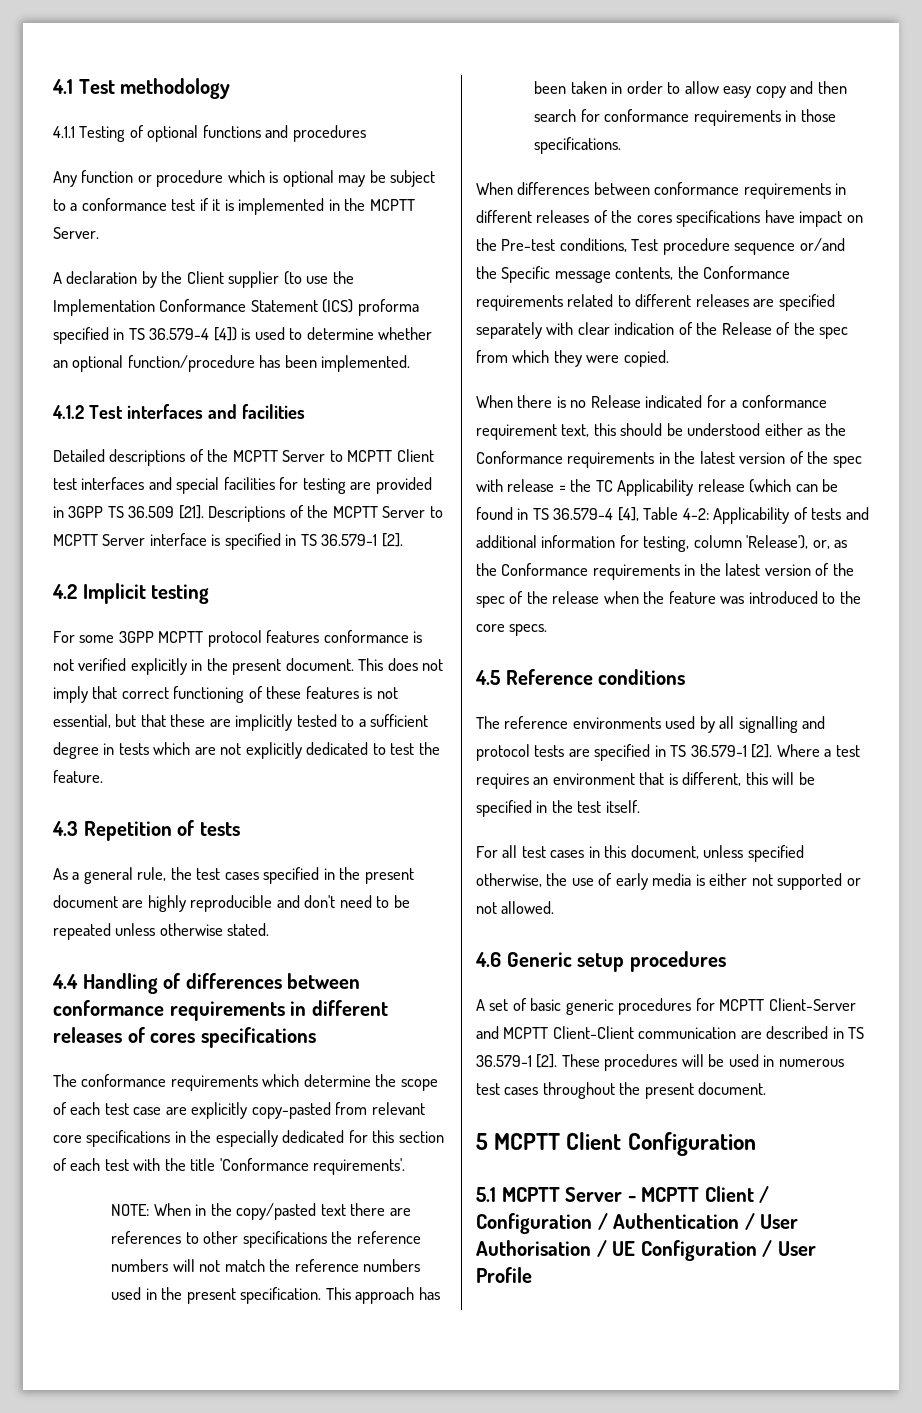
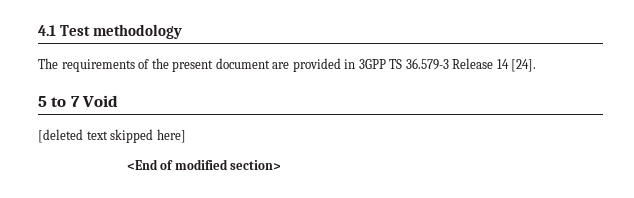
- 4.1.1 Testing of optional functions and procedures
- Any function or procedure which is optional may be subject to a conformance test if it is implemented in the MCPTT Server.
- A declaration by the Client supplier (to use the Implementation Conformance Statement (ICS) proforma specified in TS 36.579-4 [4]) is used to determine whether an optional function/procedure has been implemented.
- 4.1.2 Test interfaces and facilities
- Detailed descriptions of the MCPTT Server to MCPTT Client test interfaces and special facilities for testing are provided in 3GPP TS 36.509 [21]. Descriptions of the MCPTT Server to MCPTT Server interface is specified in TS 36.579-1 [2].
- 4.2 Implicit testing
- For some 3GPP MCPTT protocol features conformance is not verified explicitly in the present document. This does not imply that correct functioning of these features is not essential, but that these are implicitly tested to a sufficient degree in tests which are not explicitly dedicated to test the feature.
- 4.3 Repetition of tests
- As a general rule, the test cases specified in the present document are highly reproducible and don't need to be repeated unless otherwise stated.
- 4.4 Handling of differences between conformance requirements in different releases of cores specifications
- The conformance requirements which determine the scope of each test case are explicitly copy-pasted from relevant core specifications in the especially dedicated for this section of each test with the title 'Conformance requirements'.
- NOTE: When in the copy/pasted text there are references to other specifications the reference numbers will not match the reference numbers used in the present specification. This approach has been taken in order to allow easy copy and then search for conformance requirements in those specifications.
- When differences between conformance requirements in different releases of the cores specifications have impact on the Pre-test conditions, Test procedure sequence or/and the Specific message contents, the Conformance requirements related to different releases are specified separately with clear indication of the Release of the spec from which they were copied.
- When there is no Release indicated for a conformance requirement text, this should be understood either as the Conformance requirements in the latest version of the spec with release = the TC Applicability release (which can be found in TS 36.579-4 [4], Table 4-2: Applicability of tests and additional information for testing, column 'Release'), or, as the Conformance requirements in the latest version of the spec of the release when the feature was introduced to the core specs.
- 4.5 Reference conditions
- The reference environments used by all signalling and protocol tests are specified in TS 36.579-1 [2]. Where a test requires an environment that is different, this will be specified in the test itself.
- For all test cases in this document, unless specified otherwise, the use of early media is either not supported or not allowed.
- 4.6 Generic setup procedures
- A set of basic generic procedures for MCPTT Client-Server and MCPTT Client-Client communication are described in TS 36.579-1 [2]. These procedures will be used in numerous test cases throughout the present document.
- 5 MCPTT Client Configuration
- 5.1 MCPTT Server - MCPTT Client / Configuration / Authentication / User Authorisation / UE Configuration / User Profile
+ The requirements of the present document are provided in 3GPP TS 36.579-3 Release 14 [24].
+ 5 to 7 Void
+ [deleted text skipped here]
+ <End of modified section>

